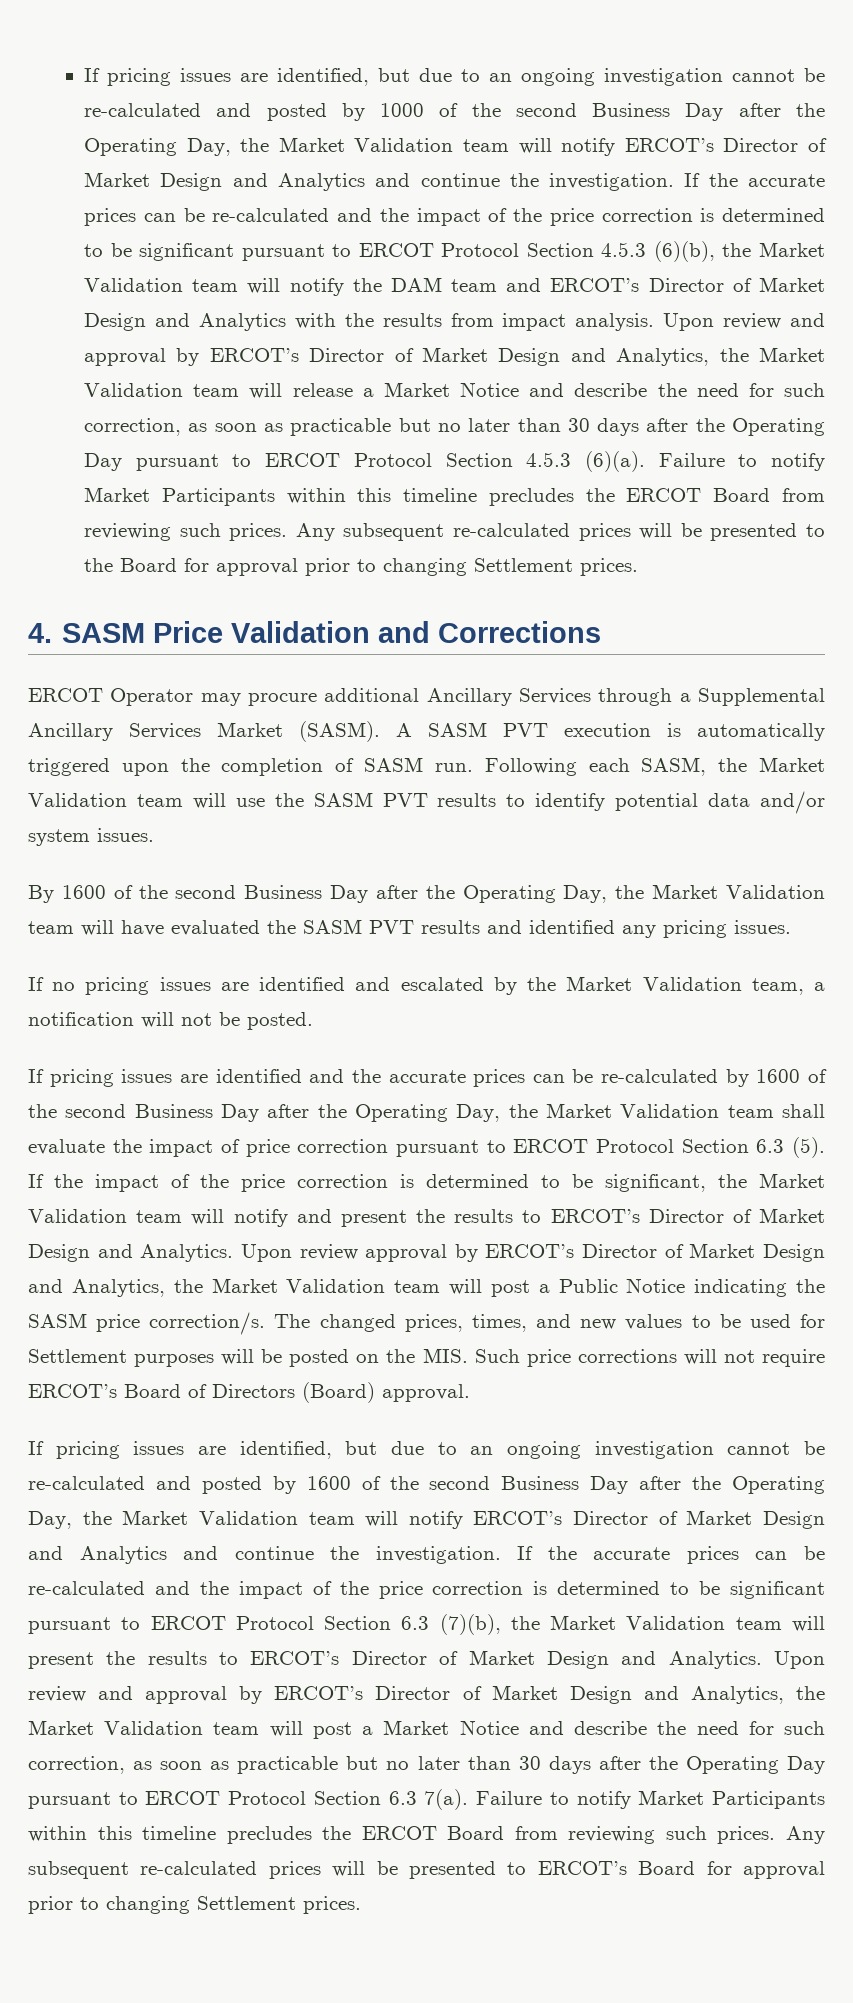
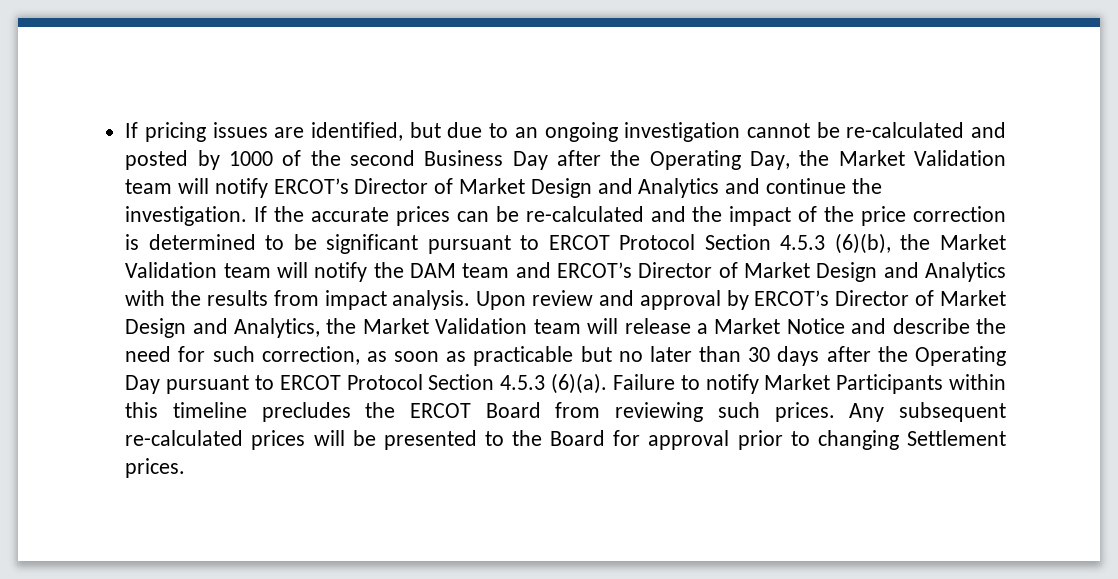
- 4. SASM Price Validation and Corrections
- ERCOT Operator may procure additional Ancillary Services through a Supplemental Ancillary Services Market (SASM). A SASM PVT execution is automatically triggered upon the completion of SASM run. Following each SASM, the Market Validation team will use the SASM PVT results to identify potential data and/or system issues.
- By 1600 of the second Business Day after the Operating Day, the Market Validation team will have evaluated the SASM PVT results and identified any pricing issues.
- If no pricing issues are identified and escalated by the Market Validation team, a notification will not be posted.
- If pricing issues are identified and the accurate prices can be re-calculated by 1600 of the second Business Day after the Operating Day, the Market Validation team shall evaluate the impact of price correction pursuant to ERCOT Protocol Section 6.3 (5). If the impact of the price correction is determined to be significant, the Market Validation team will notify and present the results to ERCOT’s Director of Market Design and Analytics. Upon review approval by ERCOT’s Director of Market Design and Analytics, the Market Validation team will post a Public Notice indicating the SASM price correction/s. The changed prices, times, and new values to be used for Settlement purposes will be posted on the MIS. Such price corrections will not require ERCOT’s Board of Directors (Board) approval.
- If pricing issues are identified, but due to an ongoing investigation cannot be re-calculated and posted by 1600 of the second Business Day after the Operating Day, the Market Validation team will notify ERCOT’s Director of Market Design and Analytics and continue the investigation. If the accurate prices can be re-calculated and the impact of the price correction is determined to be significant pursuant to ERCOT Protocol Section 6.3 (7)(b), the Market Validation team will present the results to ERCOT’s Director of Market Design and Analytics. Upon review and approval by ERCOT’s Director of Market Design and Analytics, the Market Validation team will post a Market Notice and describe the need for such correction, as soon as practicable but no later than 30 days after the Operating Day pursuant to ERCOT Protocol Section 6.3 7(a). Failure to notify Market Participants within this timeline precludes the ERCOT Board from reviewing such prices. Any subsequent re-calculated prices will be presented to ERCOT’s Board for approval prior to changing Settlement prices.

